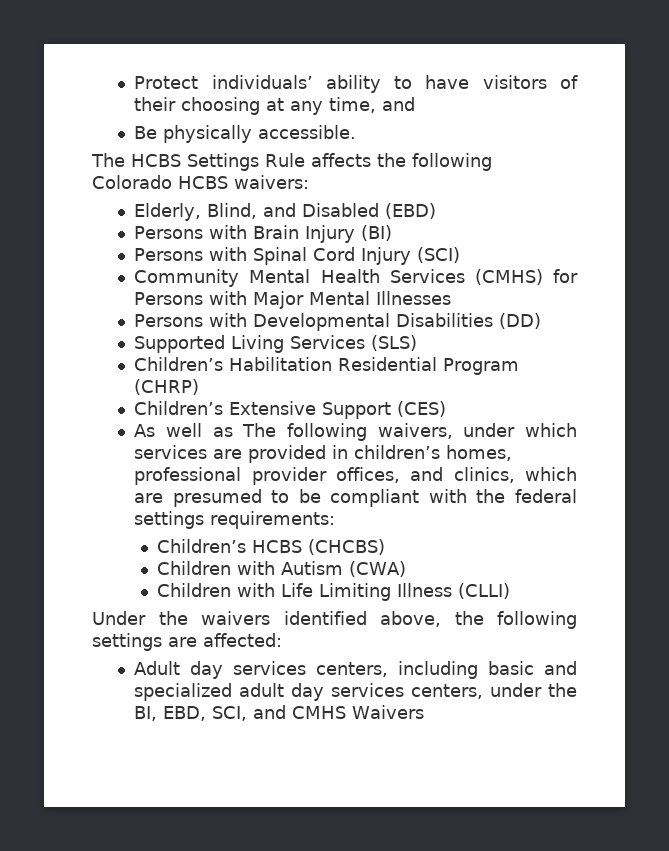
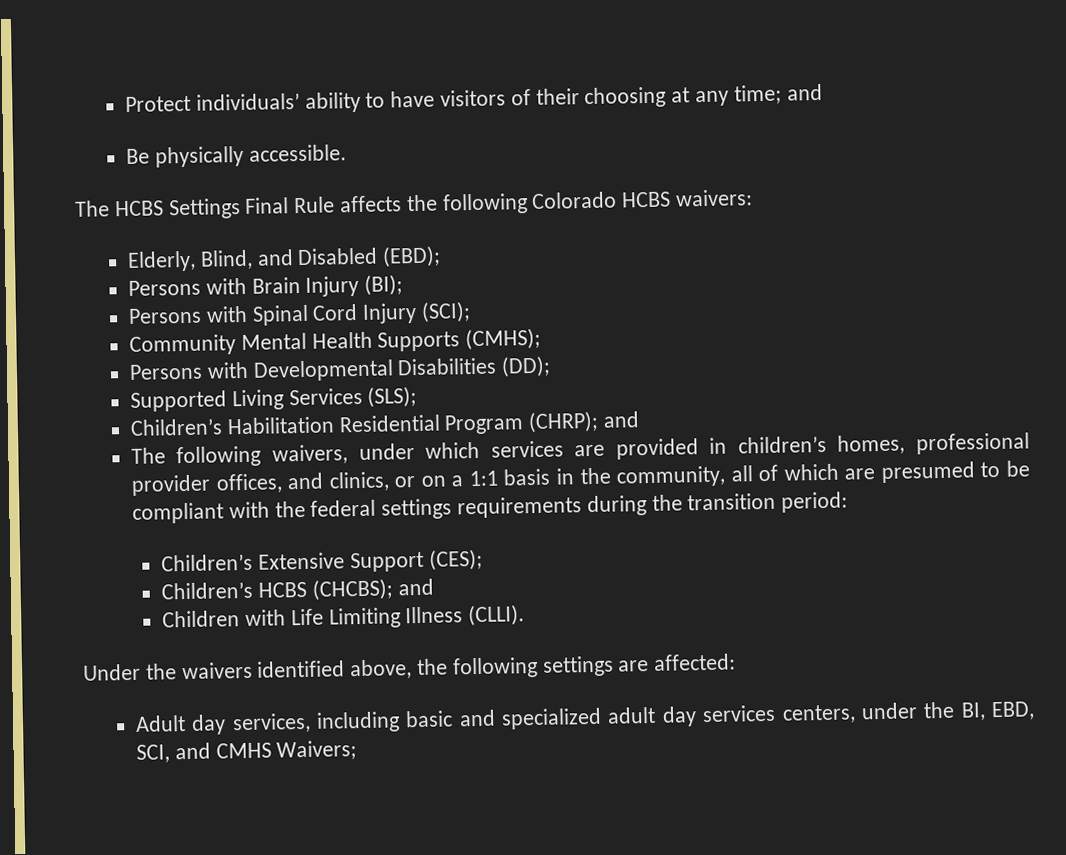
- Protect individuals’ ability to have visitors of their choosing at any time, and
+ Protect individuals’ ability to have visitors of their choosing at any time; and
- The HCBS Settings Rule affects the following Colorado HCBS waivers:
+ The HCBS Settings Final Rule affects the following Colorado HCBS waivers:
- Elderly, Blind, and Disabled (EBD)
+ Elderly, Blind, and Disabled (EBD);
- Persons with Brain Injury (BI)
+ Persons with Brain Injury (BI);
- Persons with Spinal Cord Injury (SCI)
+ Persons with Spinal Cord Injury (SCI);
- Community Mental Health Services (CMHS) for Persons with Major Mental Illnesses
+ Community Mental Health Supports (CMHS);
- Persons with Developmental Disabilities (DD)
+ Persons with Developmental Disabilities (DD);
- Supported Living Services (SLS)
+ Supported Living Services (SLS);
- Children’s Habilitation Residential Program (CHRP)
- Children’s Extensive Support (CES)
- As well as The following waivers, under which services are provided in children’s homes, professional provider offices, and clinics, which are presumed to be compliant with the federal settings requirements:
- Children’s HCBS (CHCBS)
- Children with Autism (CWA)
+ Children’s Habilitation Residential Program (CHRP); and
+ The following waivers, under which services are provided in children’s homes, professional provider offices, and clinics, or on a 1:1 basis in the community, all of which are presumed to be compliant with the federal settings requirements during the transition period:
+ Children’s Extensive Support (CES);
+ Children’s HCBS (CHCBS); and
- Children with Life Limiting Illness (CLLI)
+ Children with Life Limiting Illness (CLLI).
- Adult day services centers, including basic and specialized adult day services centers, under the BI, EBD, SCI, and CMHS Waivers
+ Adult day services, including basic and specialized adult day services centers, under the BI, EBD, SCI, and CMHS Waivers;

